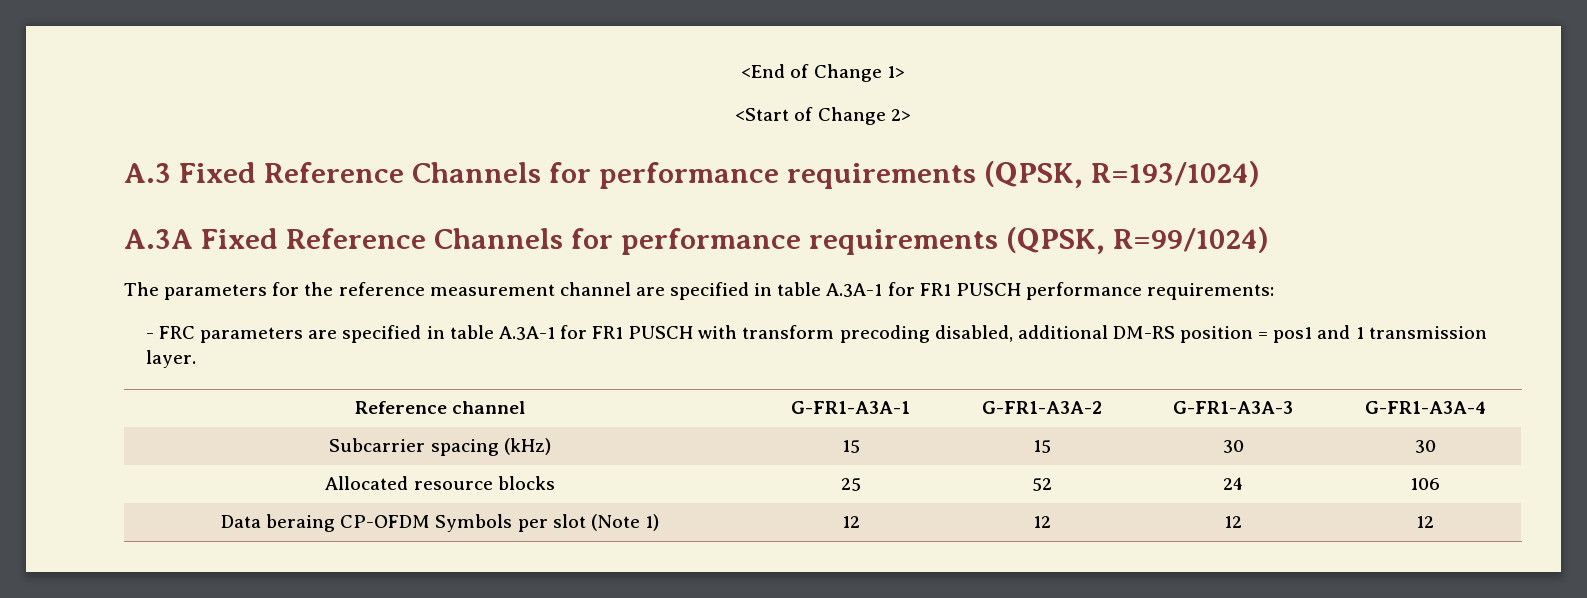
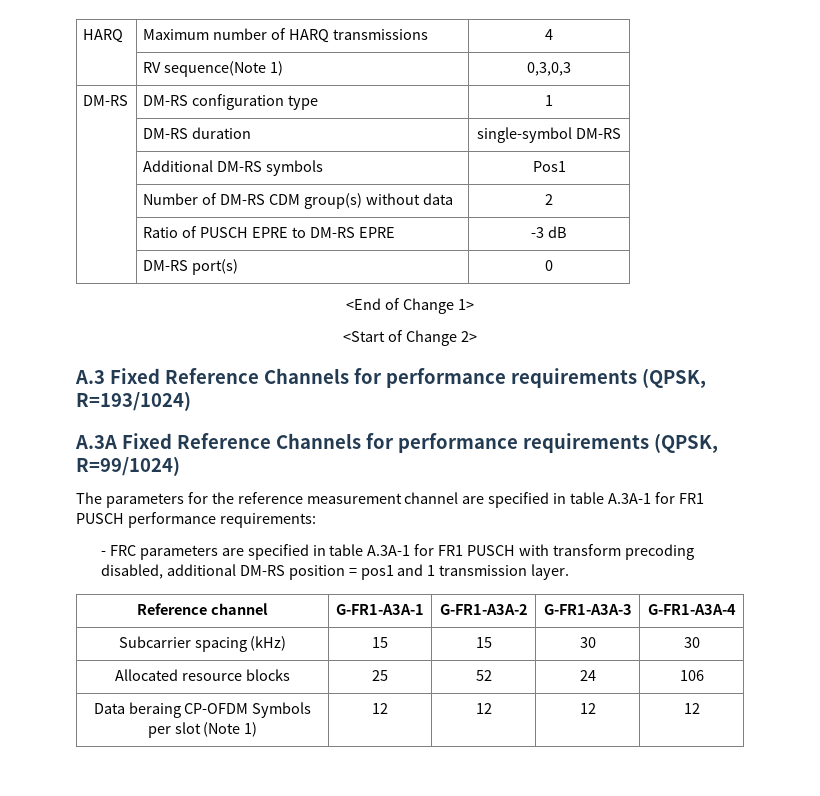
+ HARQ | Maximum number of HARQ transmissions | 4
+ | RV sequence(Note 1) | 0,3,0,3
+ DM-RS | DM-RS configuration type | 1
+ | DM-RS duration | single-symbol DM-RS
+ | Additional DM-RS symbols | Pos1
+ | Number of DM-RS CDM group(s) without data | 2
+ | Ratio of PUSCH EPRE to DM-RS EPRE | -3 dB
+ | DM-RS port(s) | 0

